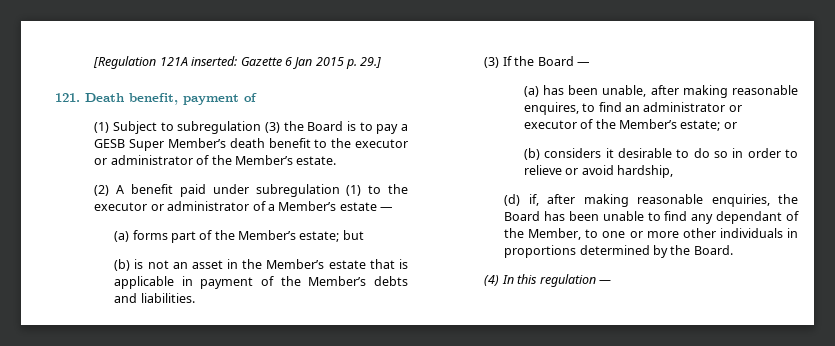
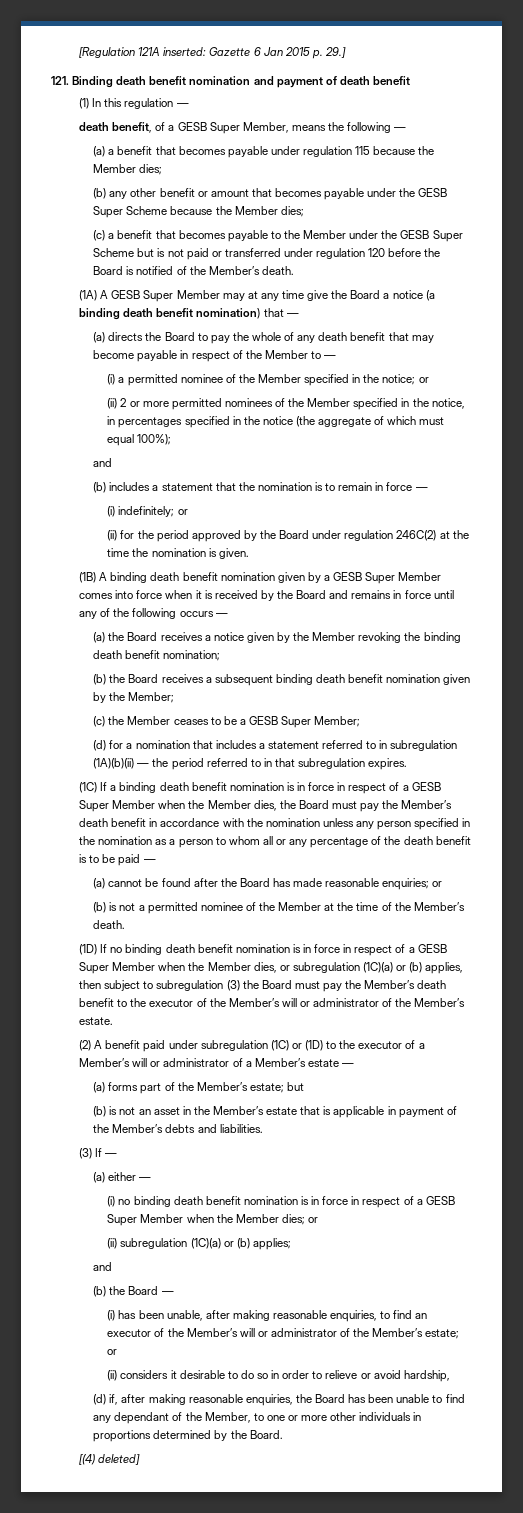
- 121. Death benefit, payment of
- (1) Subject to subregulation (3) the Board is to pay a GESB Super Member’s death benefit to the executor or administrator of the Member’s estate.
+ 121. Binding death benefit nomination and payment of death benefit
+ (1) In this regulation —
+ death benefit, of a GESB Super Member, means the following —
+ (a) a benefit that becomes payable under regulation 115 because the Member dies;
+ (b) any other benefit or amount that becomes payable under the GESB Super Scheme because the Member dies;
+ (c) a benefit that becomes payable to the Member under the GESB Super Scheme but is not paid or transferred under regulation 120 before the Board is notified of the Member’s death.
+ (1A) A GESB Super Member may at any time give the Board a notice (a binding death benefit nomination) that —
+ (a) directs the Board to pay the whole of any death benefit that may become payable in respect of the Member to —
+ (i) a permitted nominee of the Member specified in the notice; or
+ (ii) 2 or more permitted nominees of the Member specified in the notice, in percentages specified in the notice (the aggregate of which must equal 100%);
+ and
+ (b) includes a statement that the nomination is to remain in force —
+ (i) indefinitely; or
+ (ii) for the period approved by the Board under regulation 246C(2) at the time the nomination is given.
+ (1B) A binding death benefit nomination given by a GESB Super Member comes into force when it is received by the Board and remains in force until any of the following occurs —
+ (a) the Board receives a notice given by the Member revoking the binding death benefit nomination;
+ (b) the Board receives a subsequent binding death benefit nomination given by the Member;
+ (c) the Member ceases to be a GESB Super Member;
+ (d) for a nomination that includes a statement referred to in subregulation (1A)(b)(ii) — the period referred to in that subregulation expires.
+ (1C) If a binding death benefit nomination is in force in respect of a GESB Super Member when the Member dies, the Board must pay the Member’s death benefit in accordance with the nomination unless any person specified in the nomination as a person to whom all or any percentage of the death benefit is to be paid —
+ (a) cannot be found after the Board has made reasonable enquiries; or
+ (b) is not a permitted nominee of the Member at the time of the Member’s death.
+ (1D) If no binding death benefit nomination is in force in respect of a GESB Super Member when the Member dies, or subregulation (1C)(a) or (b) applies, then subject to subregulation (3) the Board must pay the Member’s death benefit to the executor of the Member’s will or administrator of the Member’s estate.
- (2) A benefit paid under subregulation (1) to the executor or administrator of a Member’s estate —
+ (2) A benefit paid under subregulation (1C) or (1D) to the executor of a Member’s will or administrator of a Member’s estate —
- (3) If the Board —
+ (3) If —
+ (a) either —
+ (i) no binding death benefit nomination is in force in respect of a GESB Super Member when the Member dies; or
+ (ii) subregulation (1C)(a) or (b) applies;
+ and
+ (b) the Board —
- (a) has been unable, after making reasonable enquires, to find an administrator or executor of the Member’s estate; or
+ (i) has been unable, after making reasonable enquiries, to find an executor of the Member’s will or administrator of the Member’s estate; or
- (b) considers it desirable to do so in order to relieve or avoid hardship,
+ (ii) considers it desirable to do so in order to relieve or avoid hardship,
- (4) In this regulation —
+ [(4) deleted]

